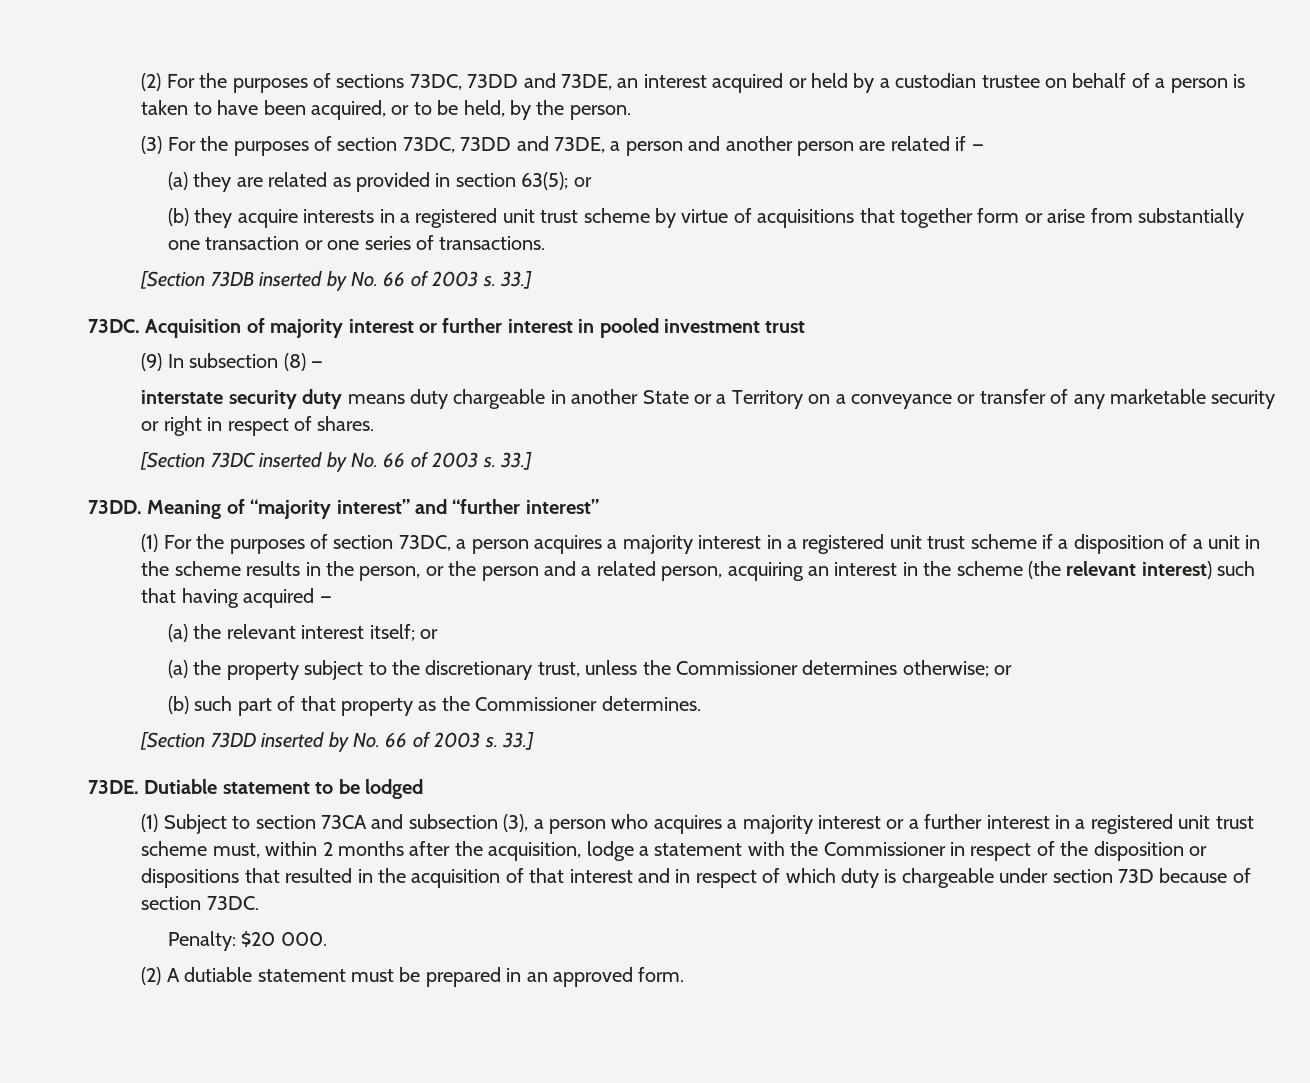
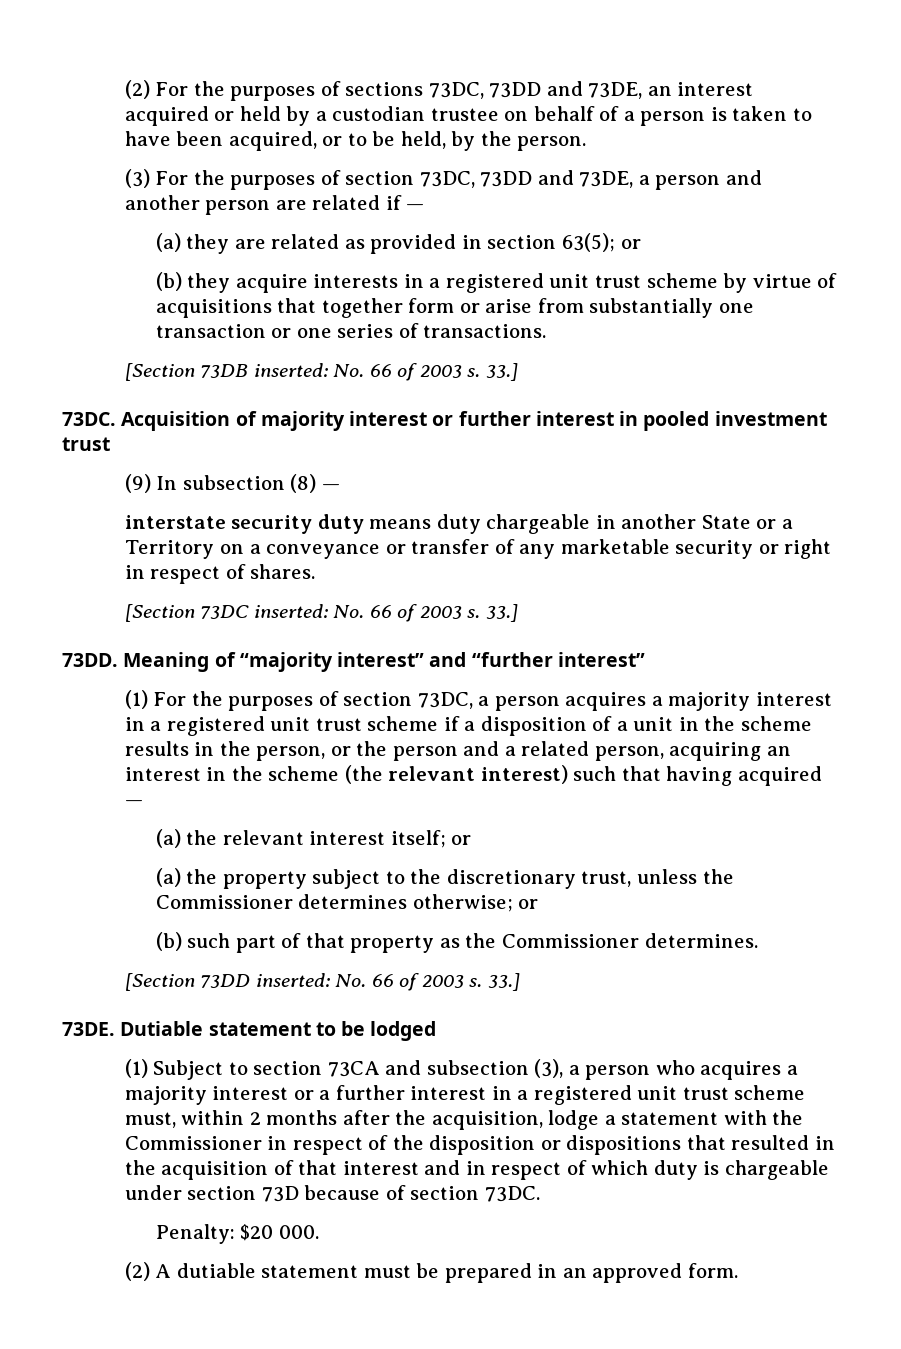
- [Section 73DB inserted by No. 66 of 2003 s.
+ [Section 73DB inserted: No. 66 of 2003 s.
- [Section 73DC inserted by No. 66 of 2003 s.
+ [Section 73DC inserted: No. 66 of 2003 s.
- [Section 73DD inserted by No. 66 of 2003 s.
+ [Section 73DD inserted: No. 66 of 2003 s.

